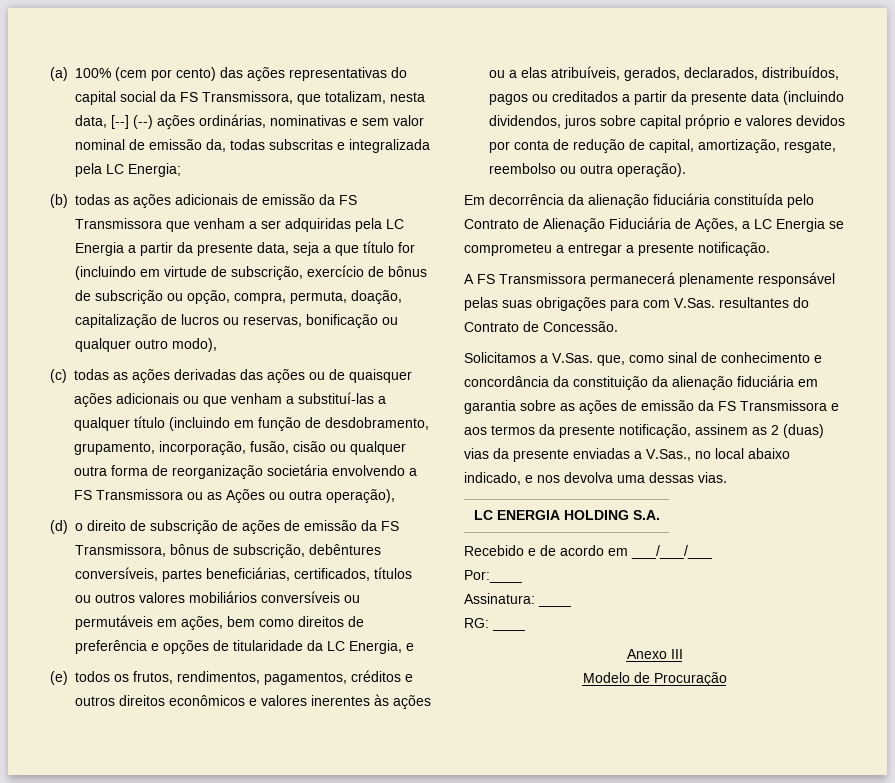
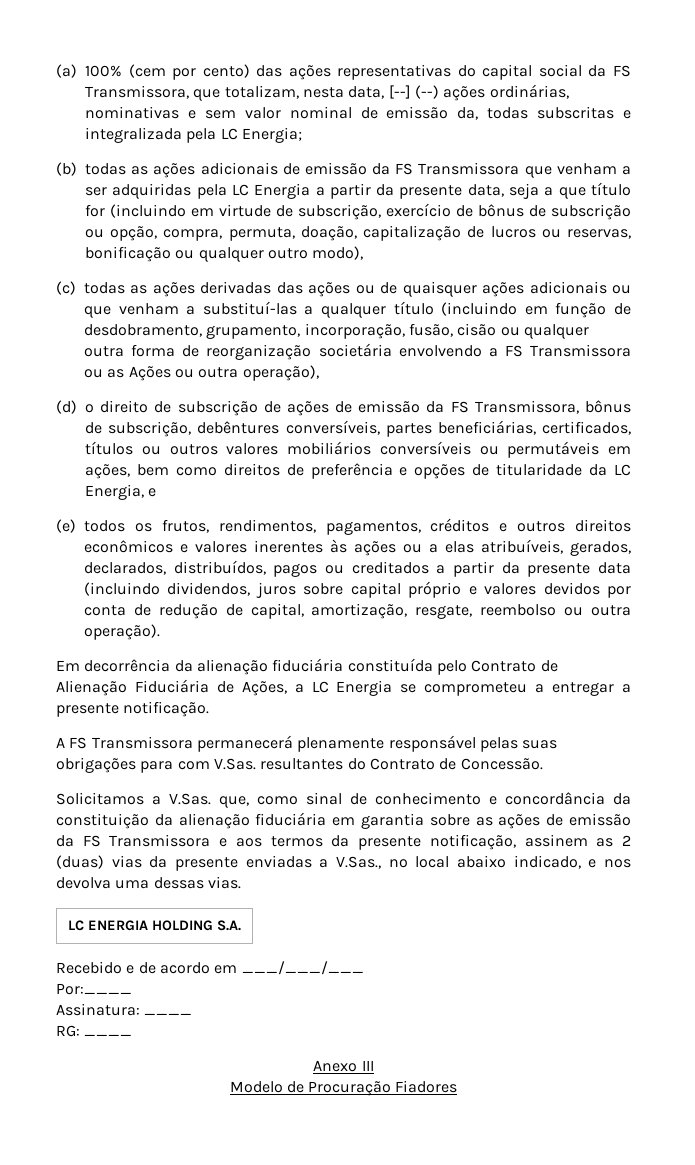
- Modelo de Procuração
+ Modelo de Procuração Fiadores

